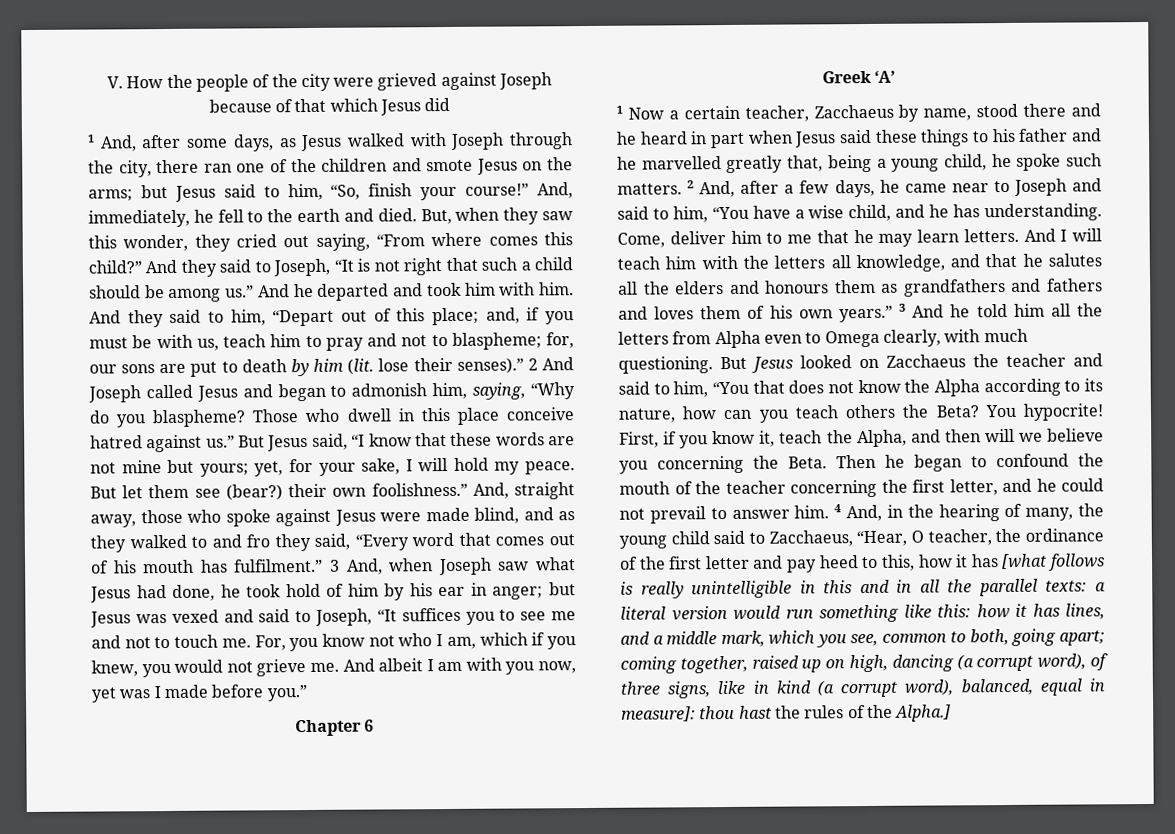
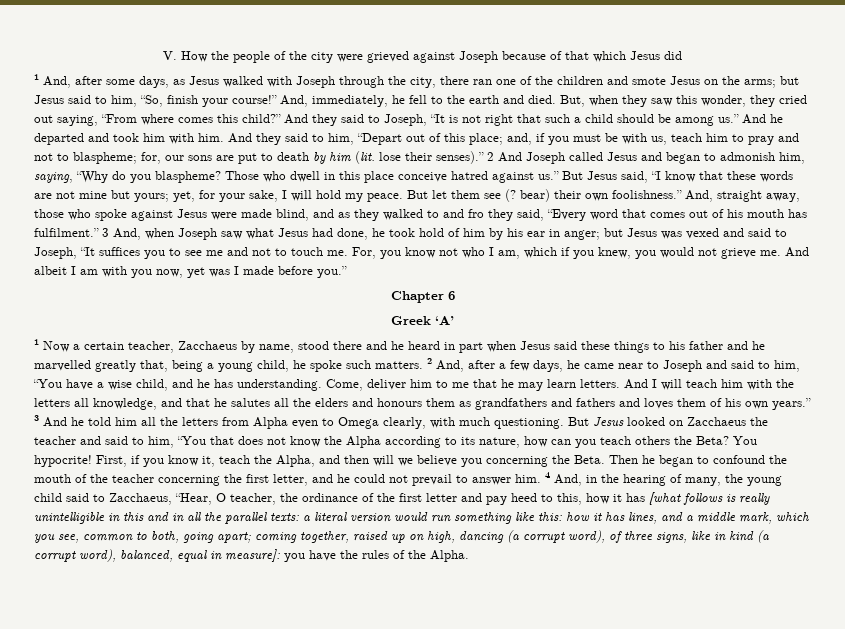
- But let them see (bear?) their own foolishness.”
+ But let them see (? bear) their own foolishness.”
- thou hast the rules of the Alpha.]
+ you have the rules of the Alpha.

